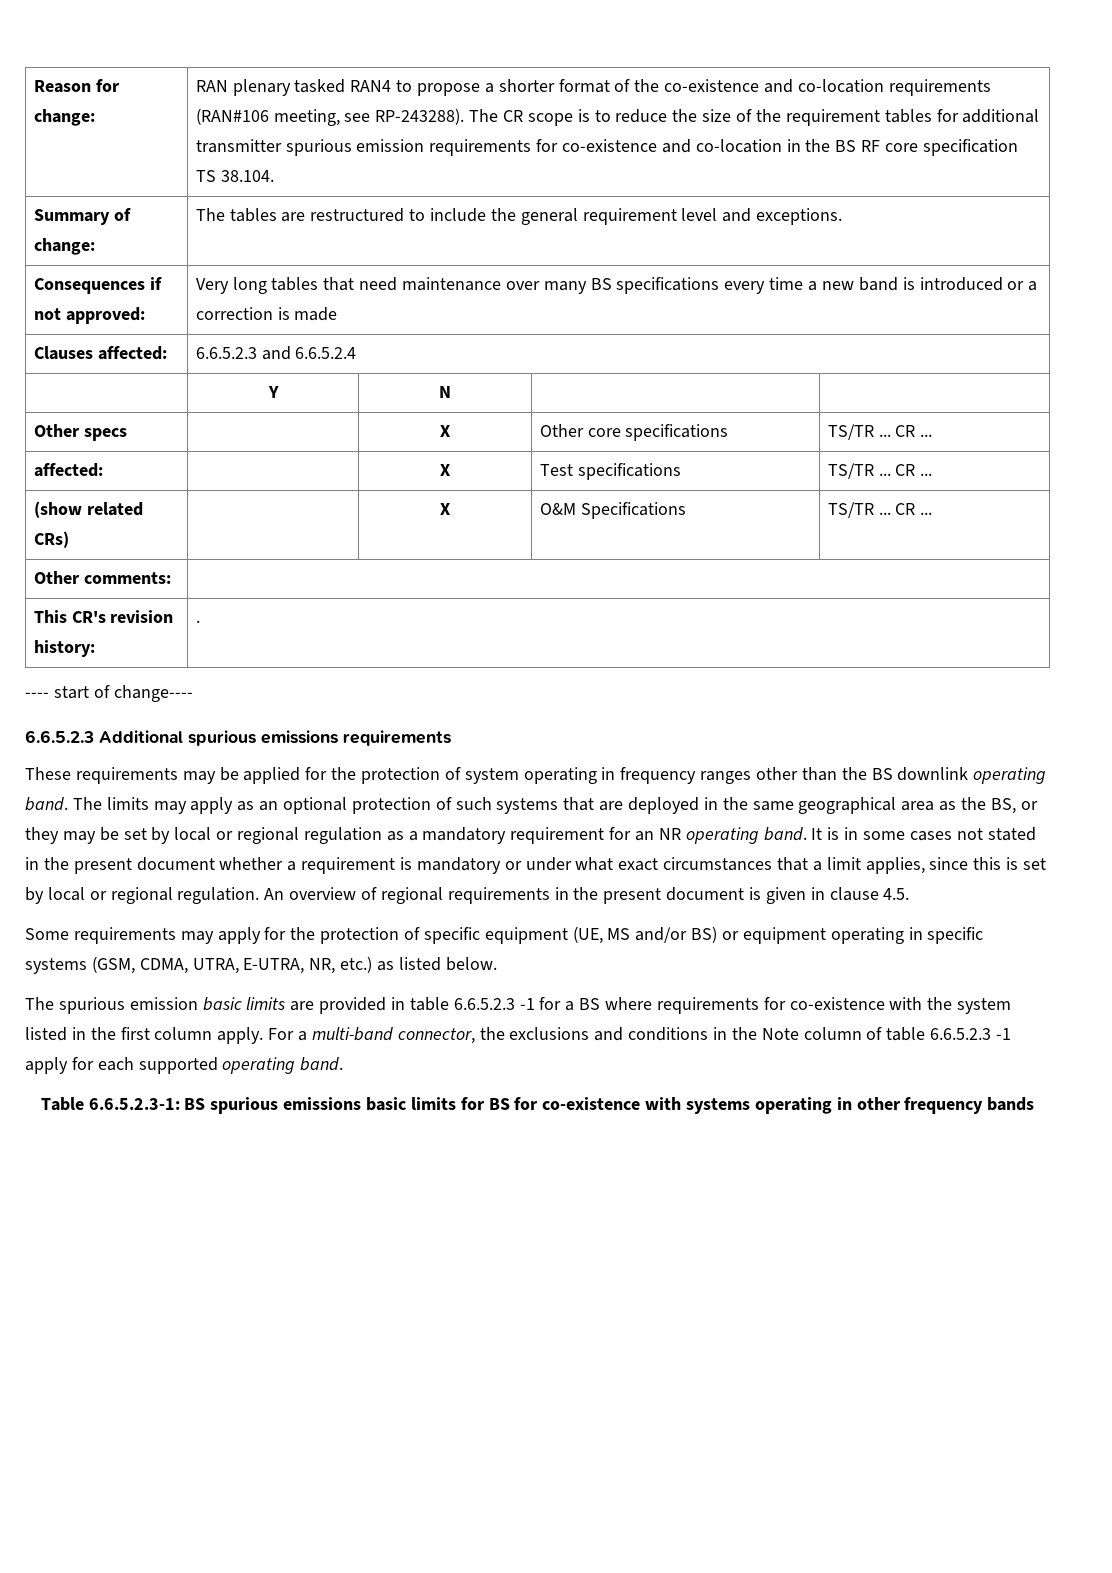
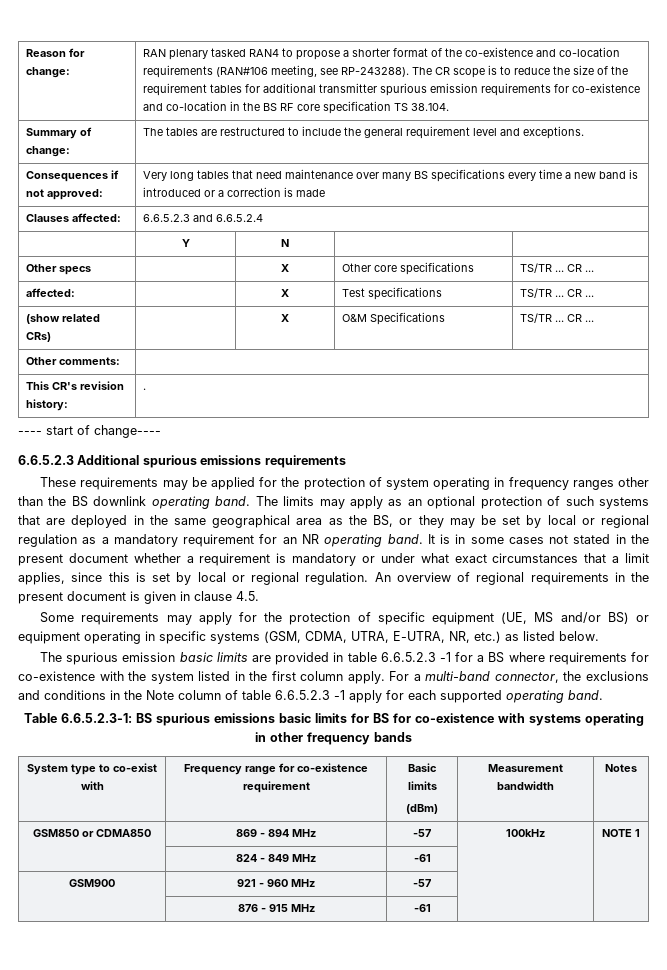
+ System type to co-exist with | Frequency range for co-existence requirement | Basic limits
+ (dBm) | Measurement bandwidth | Notes
+ GSM850 or CDMA850 | 869 - 894 MHz | -57 | 100kHz | NOTE 1
+ | 824 - 849 MHz | -61 | |
+ GSM900 | 921 - 960 MHz | -57 | |
+ | 876 - 915 MHz | -61 | |

